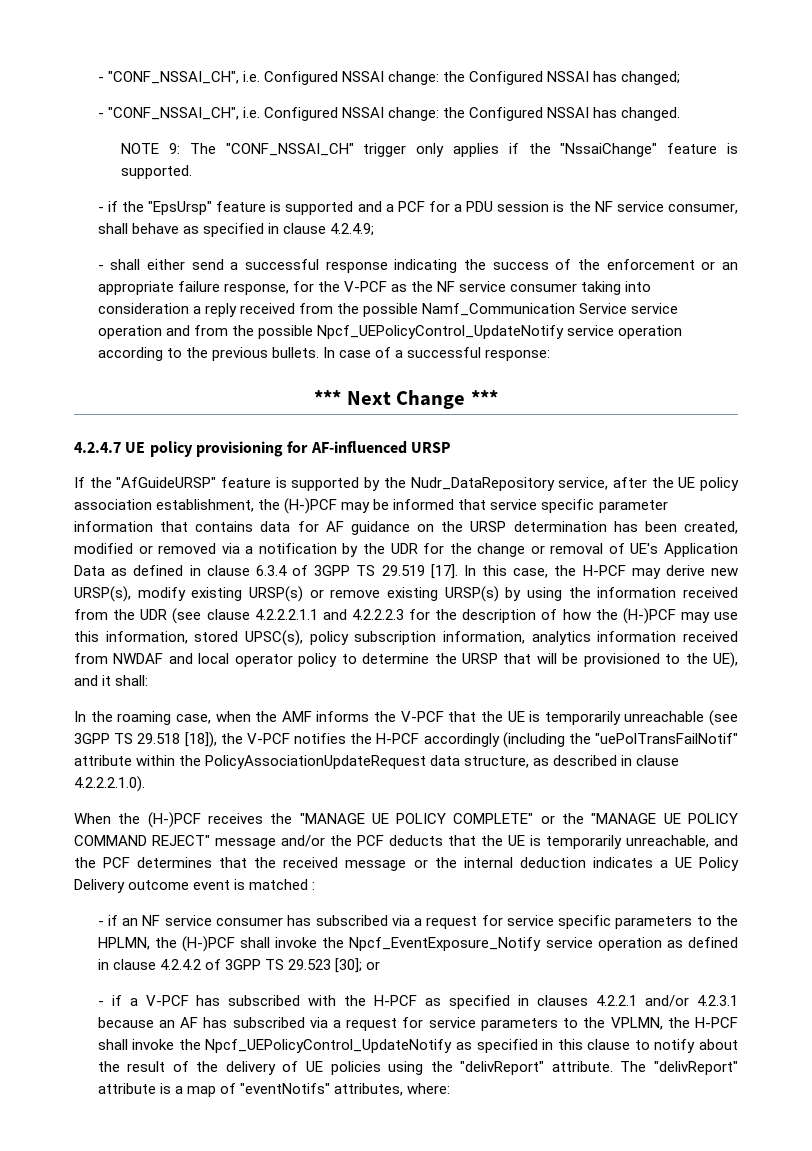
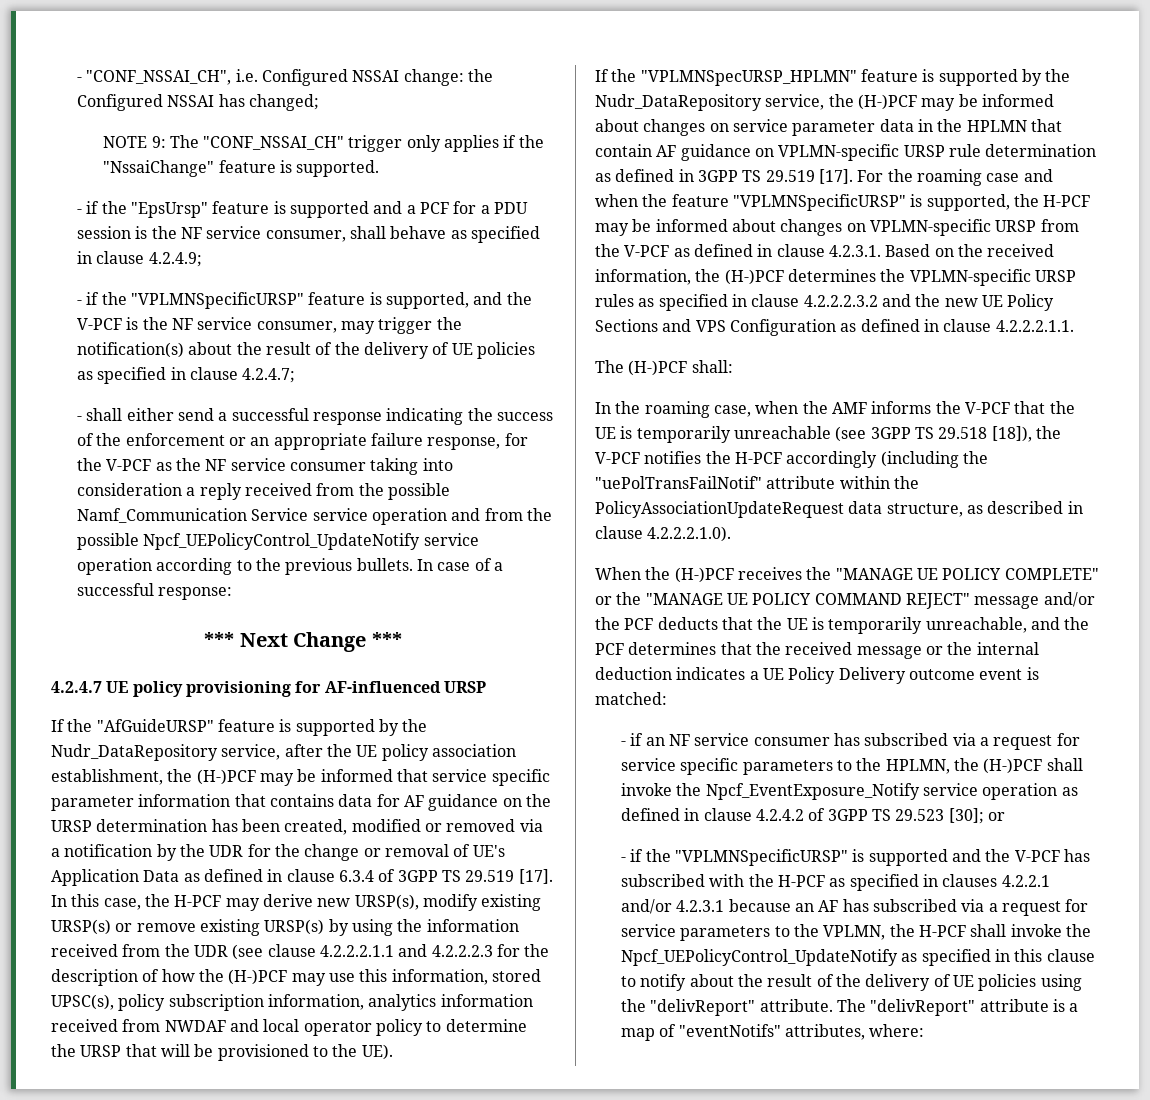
- - "CONF_NSSAI_CH", i.e. Configured NSSAI change: the Configured NSSAI has changed.
+ - if the "VPLMNSpecificURSP" feature is supported, and the V-PCF is the NF service consumer, may trigger the notification(s) about the result of the delivery of UE policies as specified in clause 4.2.4.7;
- In this case, the H-PCF may derive new URSP(s), modify existing URSP(s) or remove existing URSP(s) by using the information received from the UDR (see clause 4.2.2.2.1.1 and 4.2.2.2.3 for the description of how the (H-)PCF may use this information, stored UPSC(s), policy subscription information, analytics information received from NWDAF and local operator policy to determine the URSP that will be provisioned to the UE), and it shall:
+ In this case, the H-PCF may derive new URSP(s), modify existing URSP(s) or remove existing URSP(s) by using the information received from the UDR (see clause 4.2.2.2.1.1 and 4.2.2.2.3 for the description of how the (H-)PCF may use this information, stored UPSC(s), policy subscription information, analytics information received from NWDAF and local operator policy to determine the URSP that will be provisioned to the UE).
+ If the "VPLMNSpecURSP_HPLMN" feature is supported by the Nudr_DataRepository service, the (H-)PCF may be informed about changes on service parameter data in the HPLMN that contain AF guidance on VPLMN-specific URSP rule determination as defined in 3GPP TS 29.519 [17]. For the roaming case and when the feature "VPLMNSpecificURSP" is supported, the H-PCF may be informed about changes on VPLMN-specific URSP from the V-PCF as defined in clause 4.2.3.1. Based on the received information, the (H-)PCF determines the VPLMN-specific URSP rules as specified in clause 4.2.2.2.3.2 and the new UE Policy Sections and VPS Configuration as defined in clause 4.2.2.2.1.1.
+ The (H-)PCF shall:
- When the (H-)PCF receives the "MANAGE UE POLICY COMPLETE" or the "MANAGE UE POLICY COMMAND REJECT" message and/or the PCF deducts that the UE is temporarily unreachable, and the PCF determines that the received message or the internal deduction indicates a UE Policy Delivery outcome event is matched :
+ When the (H-)PCF receives the "MANAGE UE POLICY COMPLETE" or the "MANAGE UE POLICY COMMAND REJECT" message and/or the PCF deducts that the UE is temporarily unreachable, and the PCF determines that the received message or the internal deduction indicates a UE Policy Delivery outcome event is matched:
- - if a V-PCF has subscribed with the H-PCF as specified in clauses 4.2.2.1 and/or 4.2.3.1 because an AF has subscribed via a request for service parameters to the VPLMN, the H-PCF shall invoke the Npcf_UEPolicyControl_UpdateNotify as specified in this clause to notify about the result of the delivery of UE policies using the "delivReport" attribute.
+ - if the "VPLMNSpecificURSP" is supported and the V-PCF has subscribed with the H-PCF as specified in clauses 4.2.2.1 and/or 4.2.3.1 because an AF has subscribed via a request for service parameters to the VPLMN, the H-PCF shall invoke the Npcf_UEPolicyControl_UpdateNotify as specified in this clause to notify about the result of the delivery of UE policies using the "delivReport" attribute.

